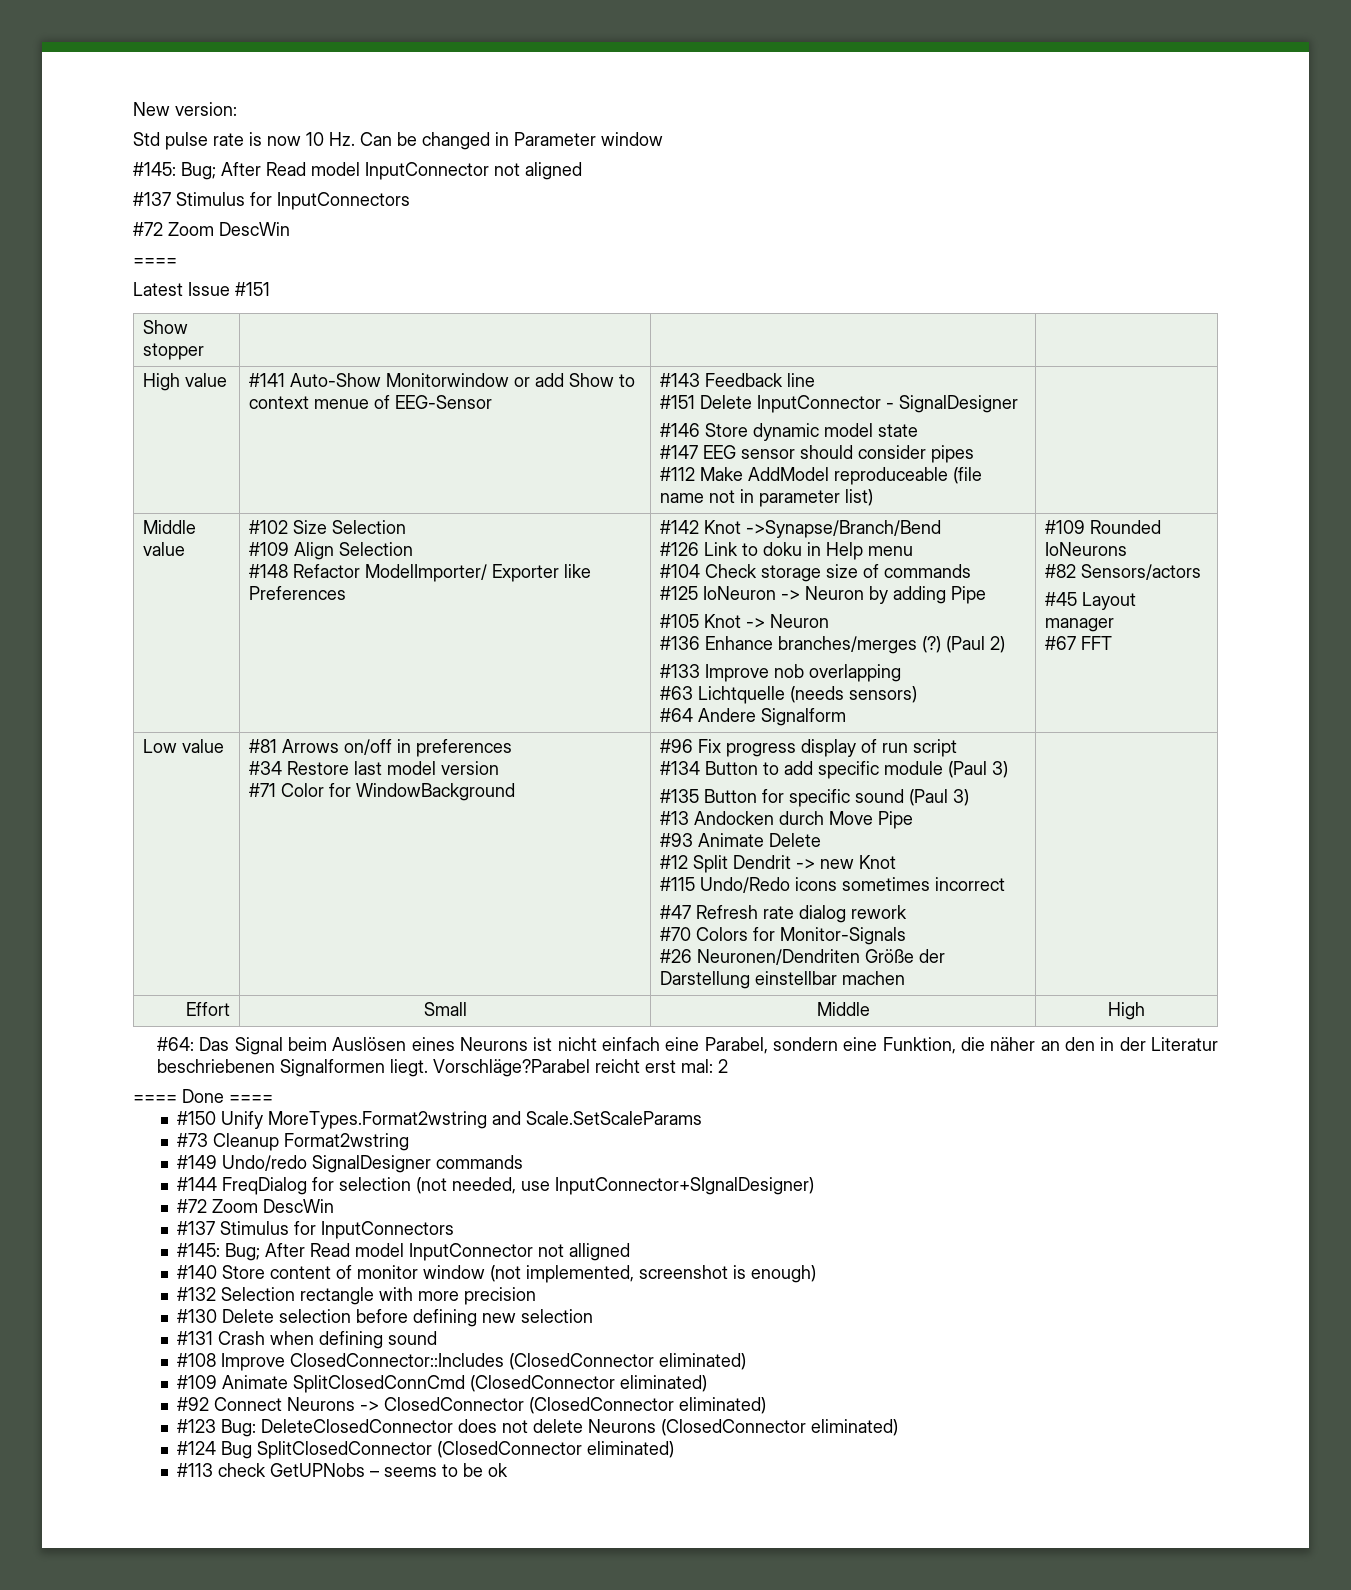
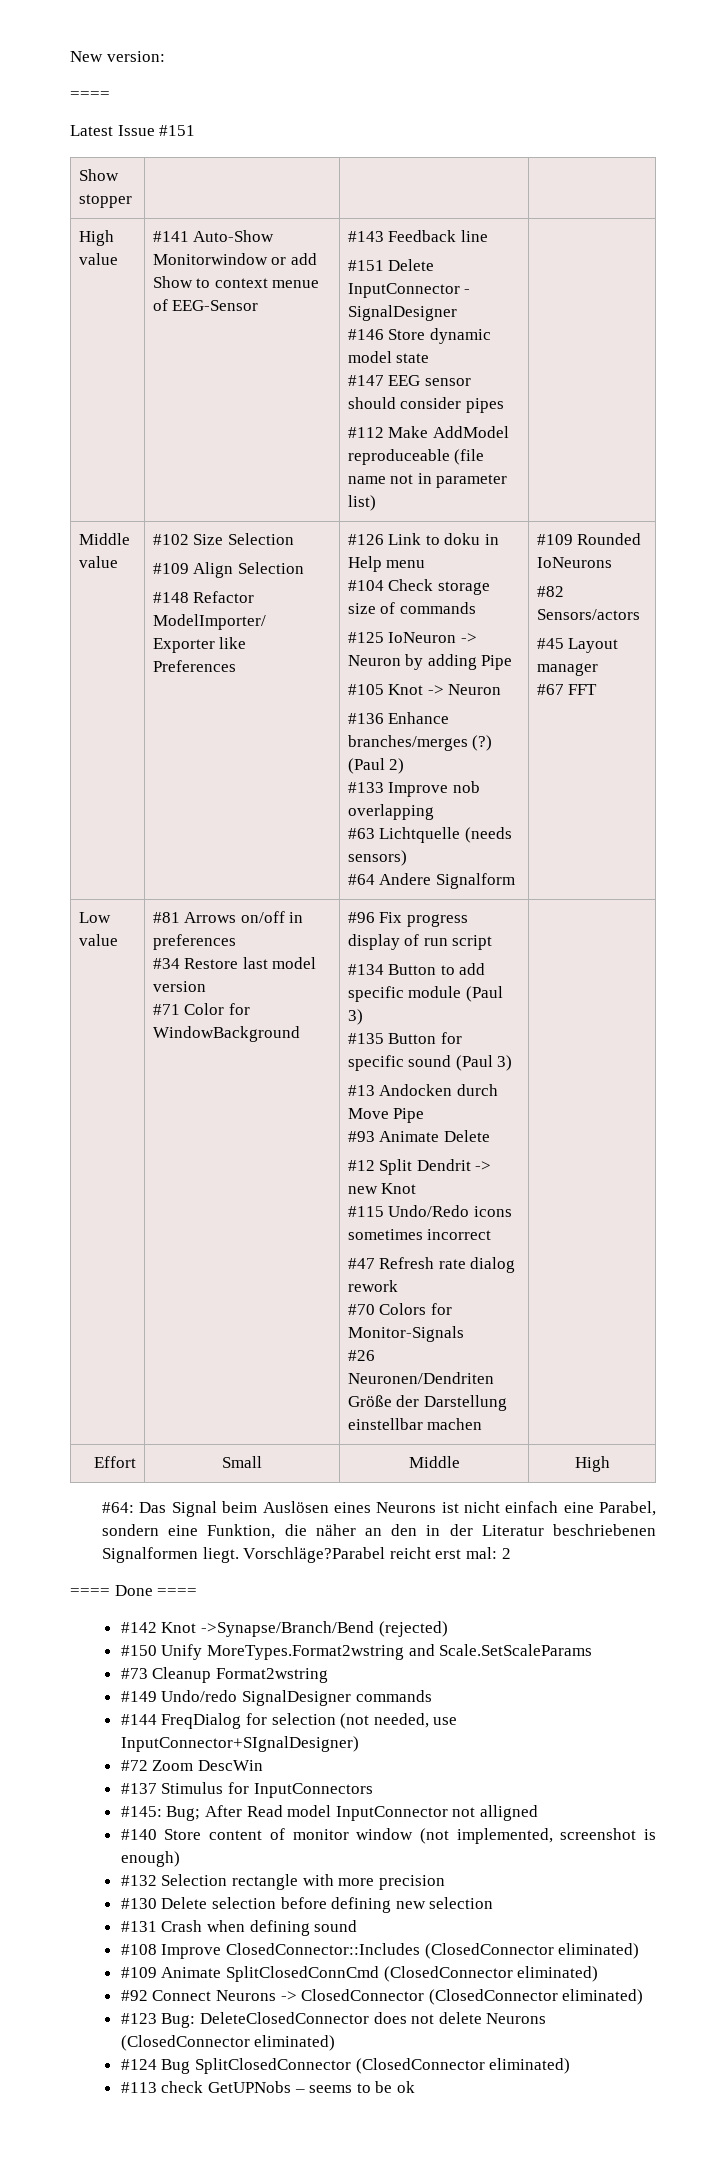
- Std pulse rate is now 10 Hz. Can be changed in Parameter window
- #145: Bug; After Read model InputConnector not aligned
- #137 Stimulus for InputConnectors
- #72 Zoom DescWin
- #142 Knot ->Synapse/Branch/Bend
+ #142 Knot ->Synapse/Branch/Bend (rejected)

